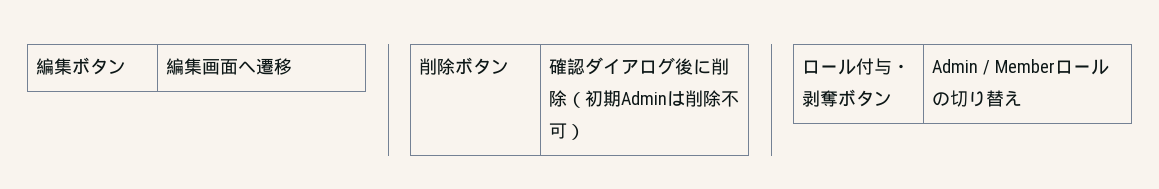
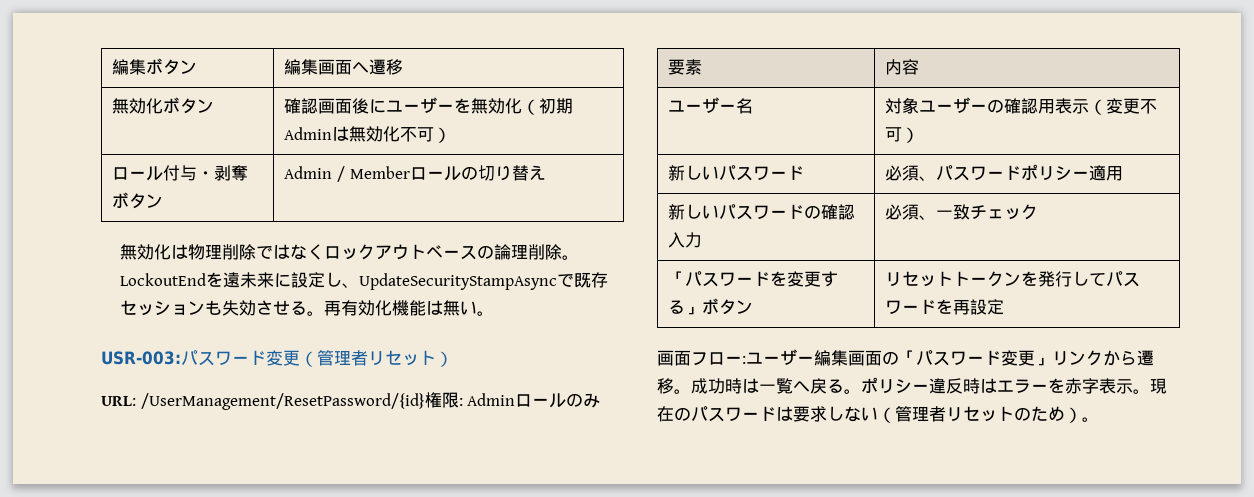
- 削除ボタン | 確認ダイアログ後に削除（初期Adminは削除不可）
+ 無効化ボタン | 確認画面後にユーザーを無効化（初期Adminは無効化不可）
+ 無効化は物理削除ではなくロックアウトベースの論理削除。LockoutEndを遠未来に設定し、UpdateSecurityStampAsyncで既存セッションも失効させる。再有効化機能は無い。
+ USR-003:パスワード変更（管理者リセット）
+ URL: /UserManagement/ResetPassword/{id}権限: Adminロールのみ
+ 要素 | 内容
+ ユーザー名 | 対象ユーザーの確認用表示（変更不可）
+ 新しいパスワード | 必須、パスワードポリシー適用
+ 新しいパスワードの確認入力 | 必須、一致チェック
+ 「パスワードを変更する」ボタン | リセットトークンを発行してパスワードを再設定
+ 画面フロー:ユーザー編集画面の「パスワード変更」リンクから遷移。成功時は一覧へ戻る。ポリシー違反時はエラーを赤字表示。現在のパスワードは要求しない（管理者リセットのため）。

